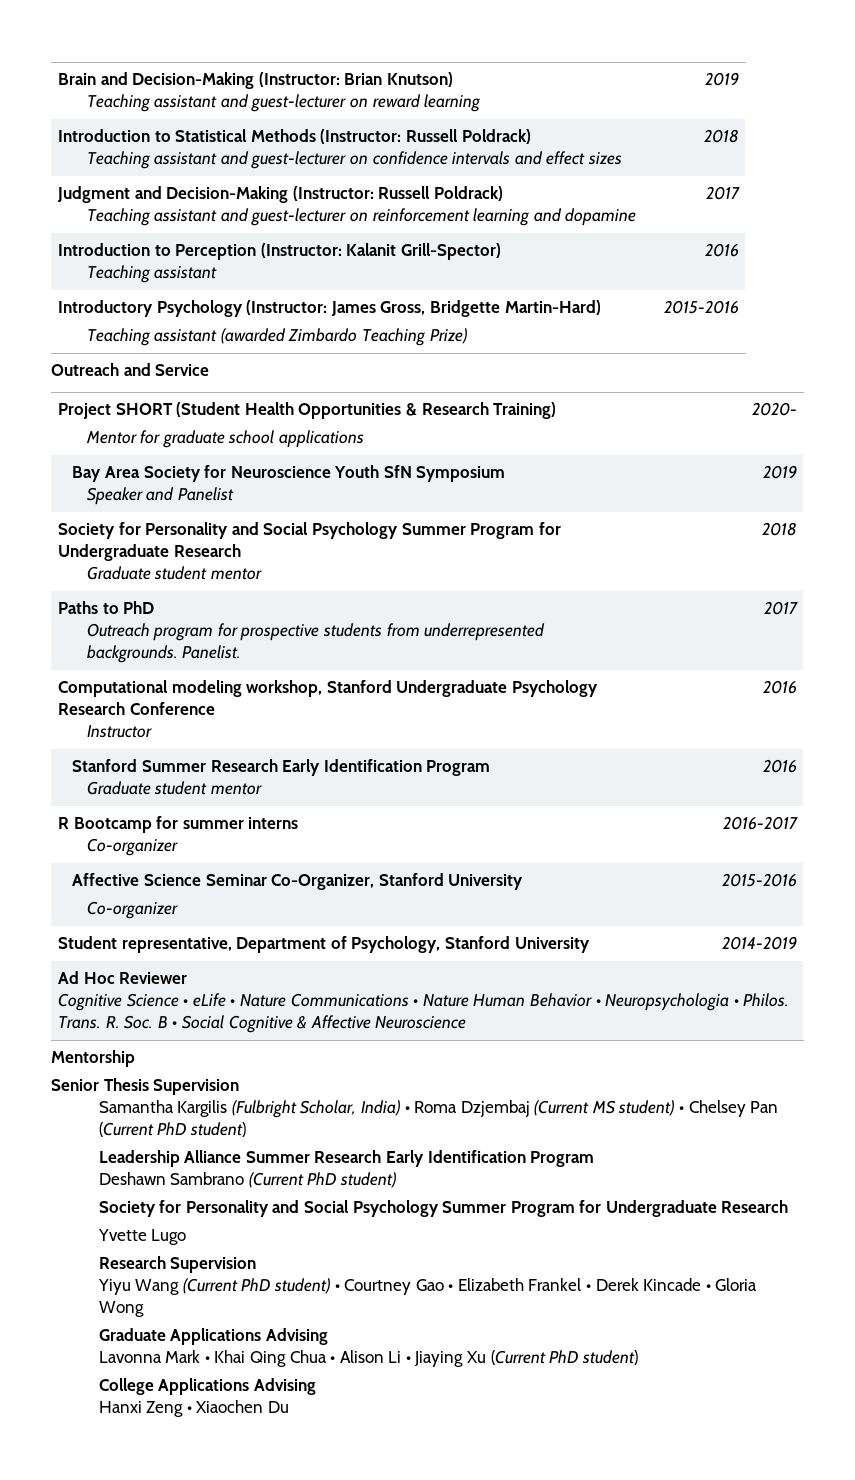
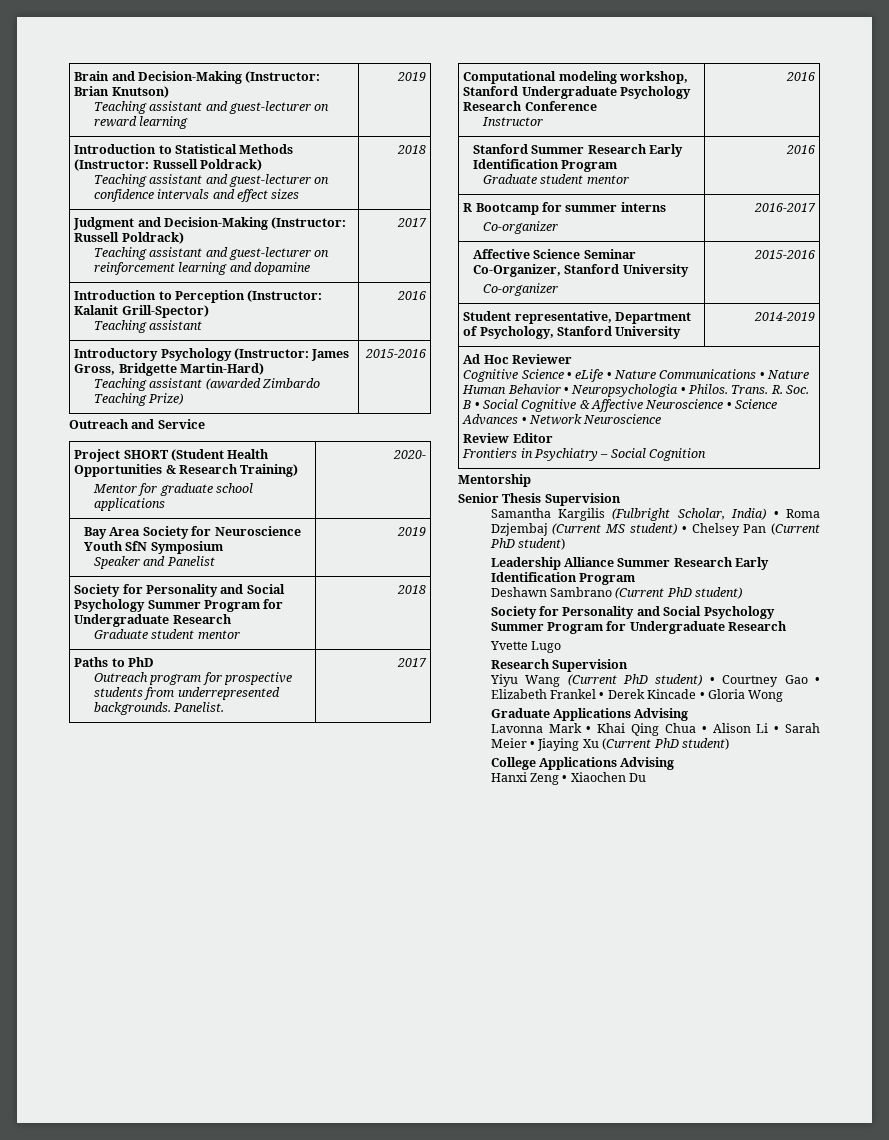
- R. Soc. B • Social Cognitive & Affective Neuroscience
+ R. Soc. B • Social Cognitive & Affective Neuroscience • Science Advances • Network Neuroscience
+ Review Editor
+ Frontiers in Psychiatry – Social Cognition
- Lavonna Mark • Khai Qing Chua • Alison Li • Jiaying Xu (Current PhD student)
+ Lavonna Mark • Khai Qing Chua • Alison Li • Sarah Meier • Jiaying Xu (Current PhD student)

